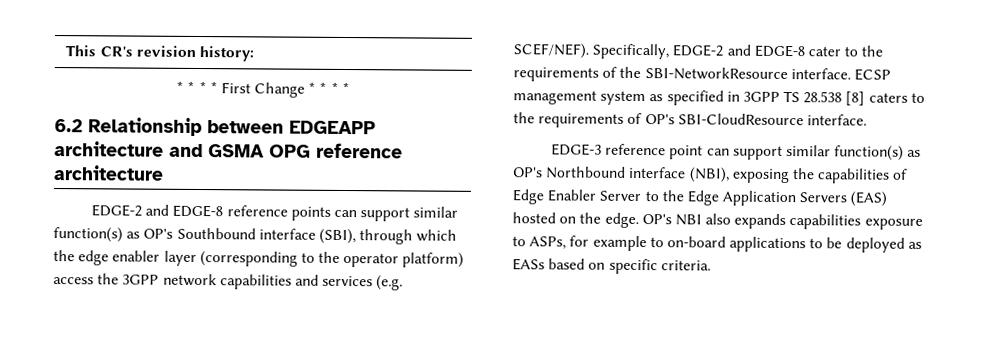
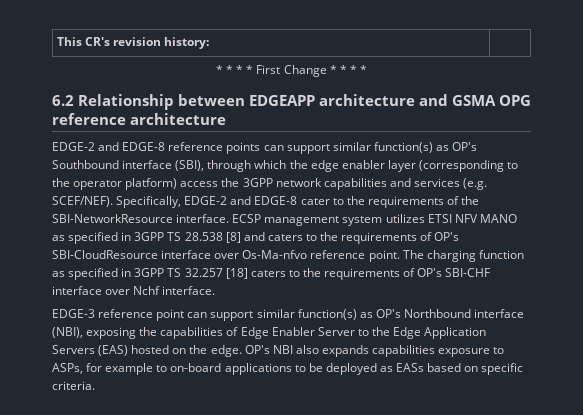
- ECSP management system as specified in 3GPP TS 28.538 [8] caters to the requirements of OP's SBI-CloudResource interface.
+ ECSP management system utilizes ETSI NFV MANO as specified in 3GPP TS 28.538 [8] and caters to the requirements of OP's SBI-CloudResource interface over Os-Ma-nfvo reference point. The charging function as specified in 3GPP TS 32.257 [18] caters to the requirements of OP's SBI-CHF interface over Nchf interface.

